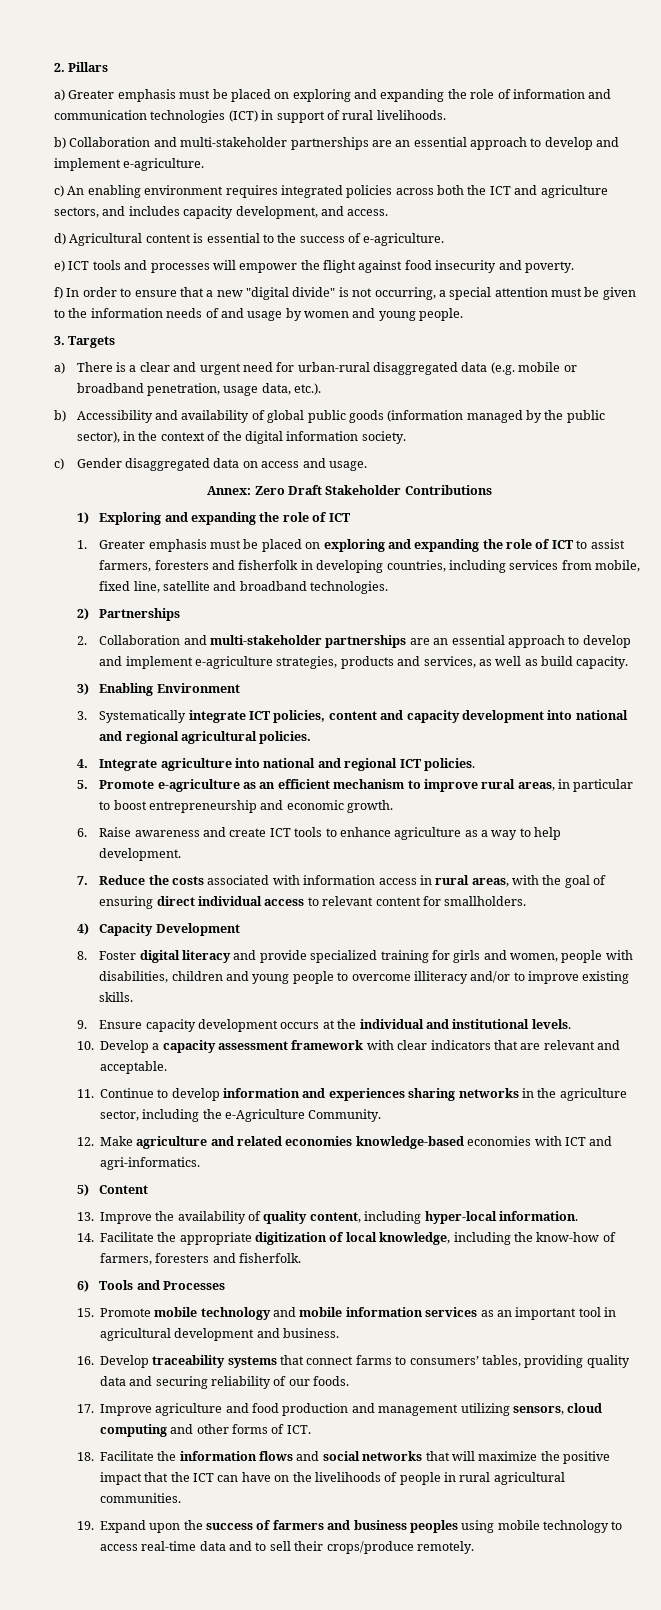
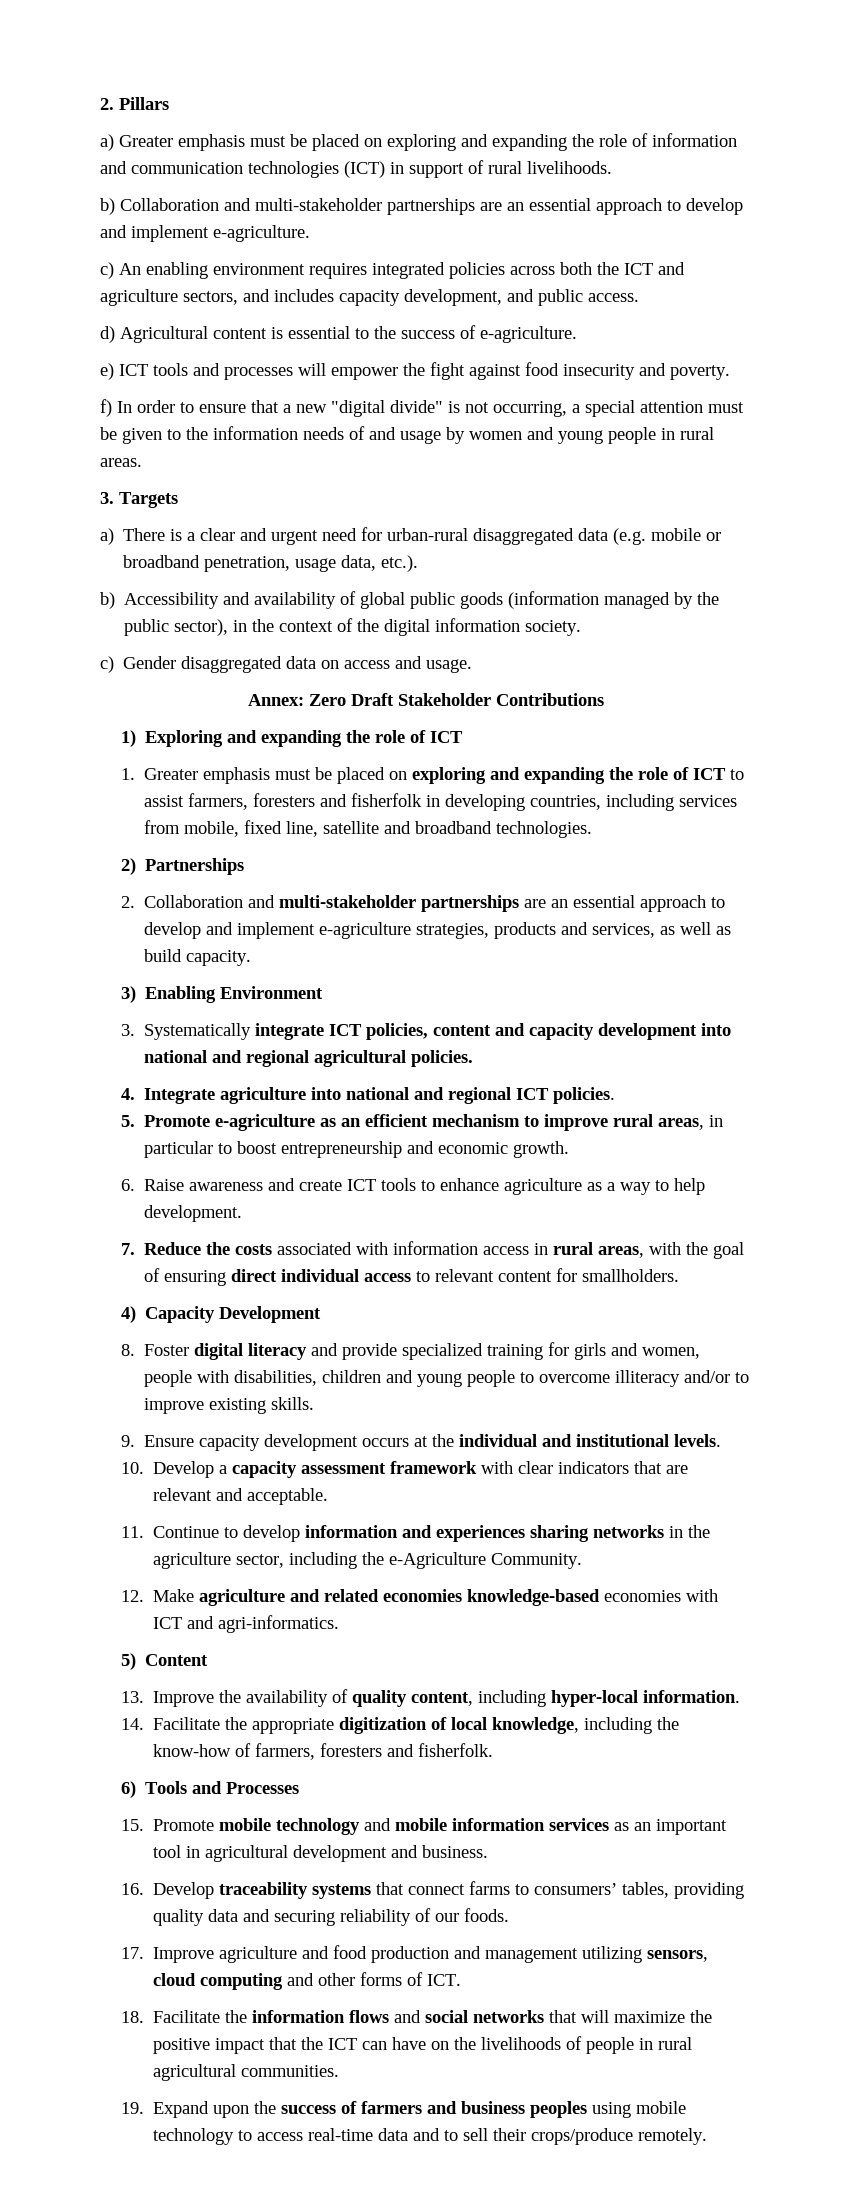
- c) An enabling environment requires integrated policies across both the ICT and agriculture sectors, and includes capacity development, and access.
+ c) An enabling environment requires integrated policies across both the ICT and agriculture sectors, and includes capacity development, and public access.
- e) ICT tools and processes will empower the flight against food insecurity and poverty.
+ e) ICT tools and processes will empower the fight against food insecurity and poverty.
- f) In order to ensure that a new "digital divide" is not occurring, a special attention must be given to the information needs of and usage by women and young people.
+ f) In order to ensure that a new "digital divide" is not occurring, a special attention must be given to the information needs of and usage by women and young people in rural areas.

